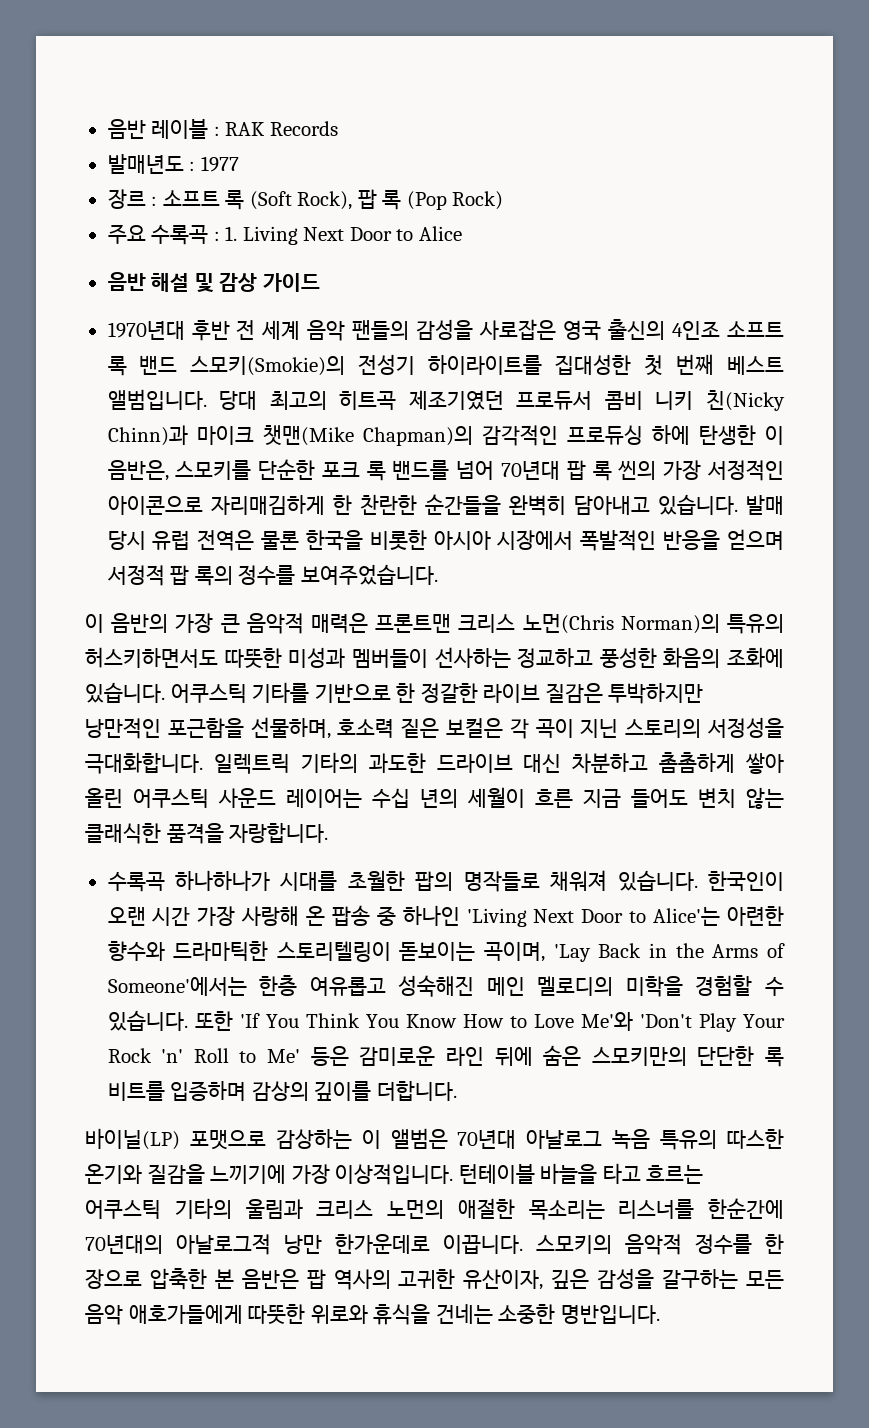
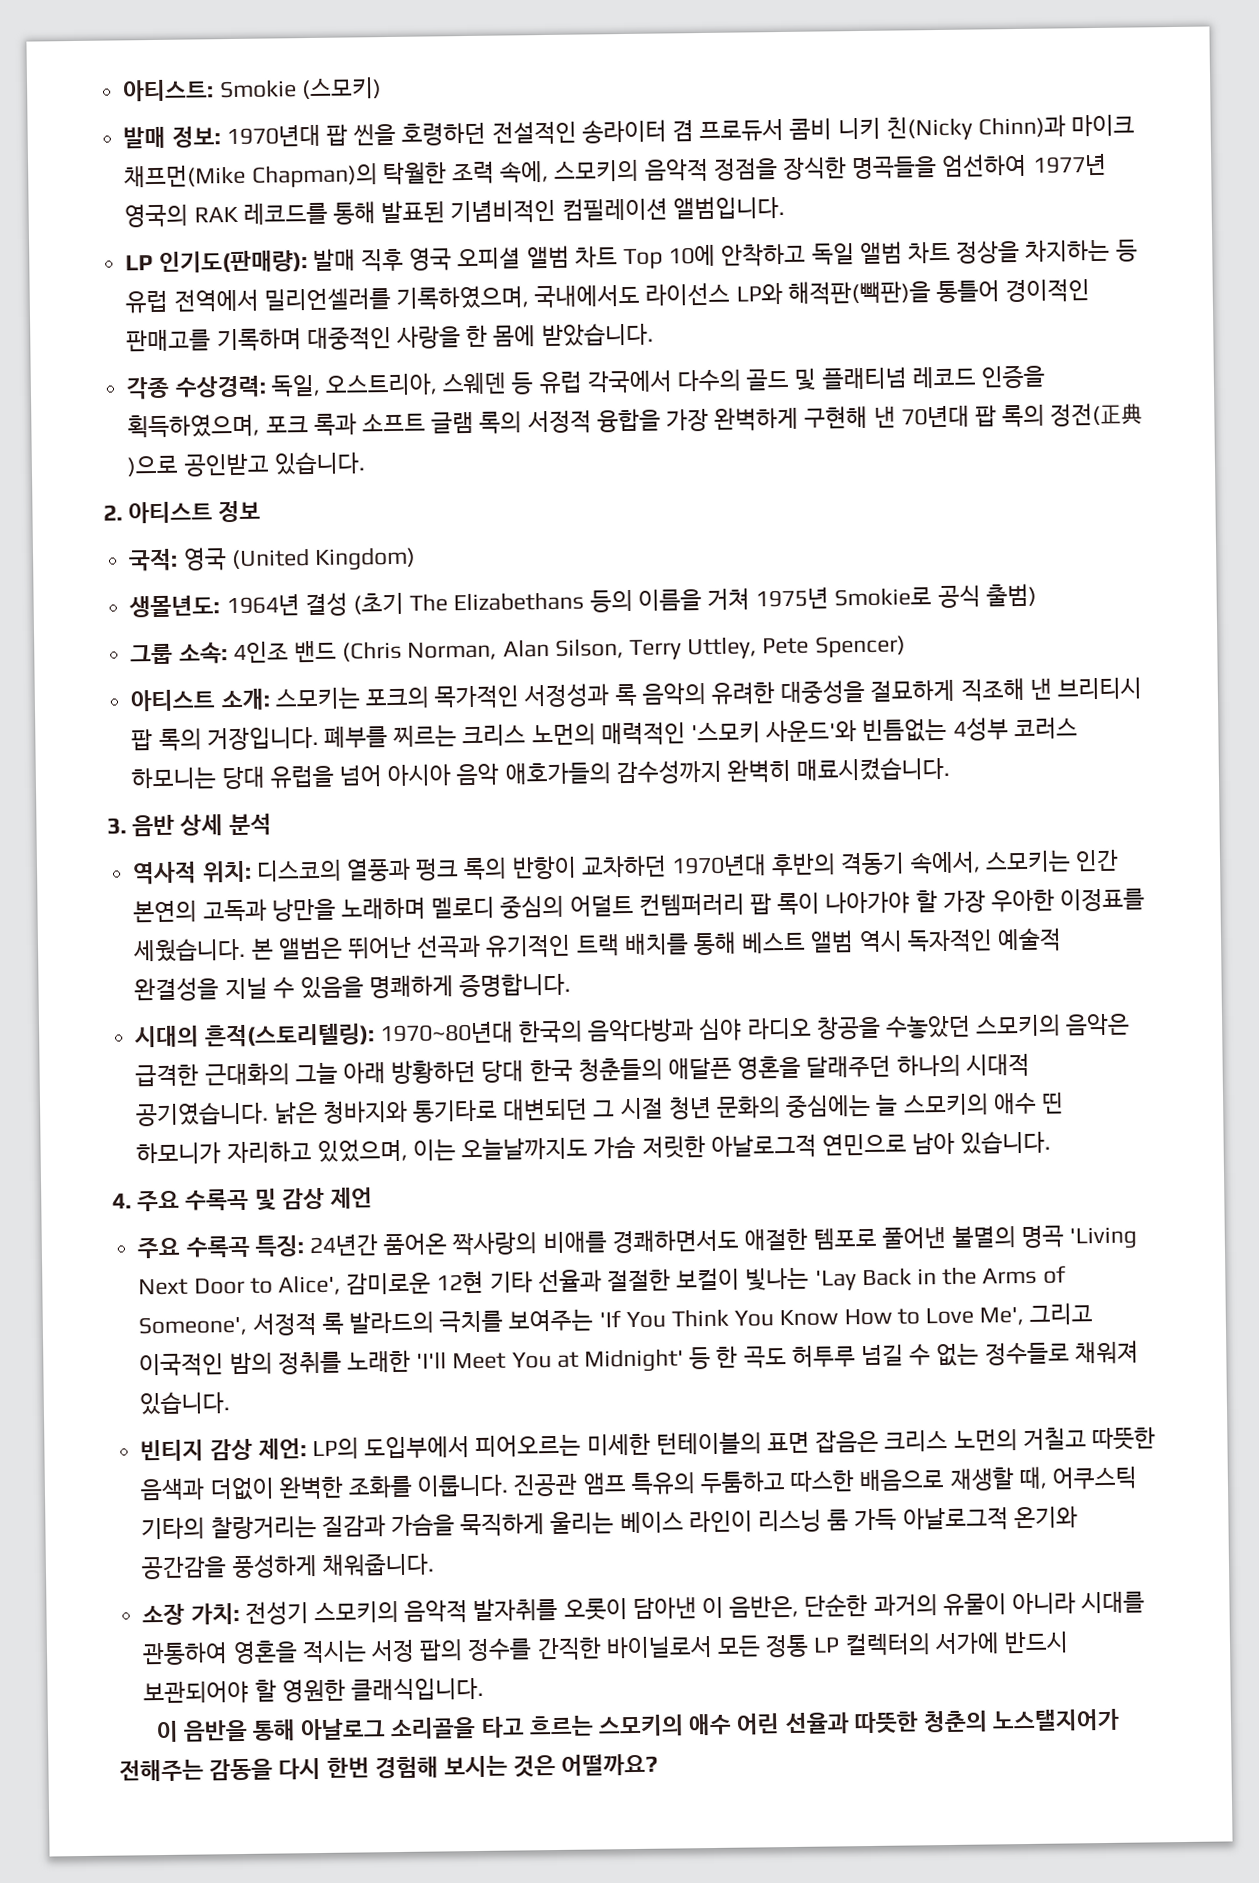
- 음반 레이블 : RAK Records
- 발매년도 : 1977
- 장르 : 소프트 록 (Soft Rock), 팝 록 (Pop Rock)
- 주요 수록곡 : 1. Living Next Door to Alice
- 음반 해설 및 감상 가이드
- 1970년대 후반 전 세계 음악 팬들의 감성을 사로잡은 영국 출신의 4인조 소프트 록 밴드 스모키(Smokie)의 전성기 하이라이트를 집대성한 첫 번째 베스트 앨범입니다. 당대 최고의 히트곡 제조기였던 프로듀서 콤비 니키 친(Nicky Chinn)과 마이크 챗맨(Mike Chapman)의 감각적인 프로듀싱 하에 탄생한 이 음반은, 스모키를 단순한 포크 록 밴드를 넘어 70년대 팝 록 씬의 가장 서정적인 아이콘으로 자리매김하게 한 찬란한 순간들을 완벽히 담아내고 있습니다. 발매 당시 유럽 전역은 물론 한국을 비롯한 아시아 시장에서 폭발적인 반응을 얻으며 서정적 팝 록의 정수를 보여주었습니다.
- 이 음반의 가장 큰 음악적 매력은 프론트맨 크리스 노먼(Chris Norman)의 특유의 허스키하면서도 따뜻한 미성과 멤버들이 선사하는 정교하고 풍성한 화음의 조화에 있습니다. 어쿠스틱 기타를 기반으로 한 정갈한 라이브 질감은 투박하지만 낭만적인 포근함을 선물하며, 호소력 짙은 보컬은 각 곡이 지닌 스토리의 서정성을 극대화합니다. 일렉트릭 기타의 과도한 드라이브 대신 차분하고 촘촘하게 쌓아 올린 어쿠스틱 사운드 레이어는 수십 년의 세월이 흐른 지금 들어도 변치 않는 클래식한 품격을 자랑합니다.
- 수록곡 하나하나가 시대를 초월한 팝의 명작들로 채워져 있습니다. 한국인이 오랜 시간 가장 사랑해 온 팝송 중 하나인 'Living Next Door to Alice'는 아련한 향수와 드라마틱한 스토리텔링이 돋보이는 곡이며, 'Lay Back in the Arms of Someone'에서는 한층 여유롭고 성숙해진 메인 멜로디의 미학을 경험할 수 있습니다. 또한 'If You Think You Know How to Love Me'와 'Don't Play Your Rock 'n' Roll to Me' 등은 감미로운 라인 뒤에 숨은 스모키만의 단단한 록 비트를 입증하며 감상의 깊이를 더합니다.
- 바이닐(LP) 포맷으로 감상하는 이 앨범은 70년대 아날로그 녹음 특유의 따스한 온기와 질감을 느끼기에 가장 이상적입니다. 턴테이블 바늘을 타고 흐르는 어쿠스틱 기타의 울림과 크리스 노먼의 애절한 목소리는 리스너를 한순간에 70년대의 아날로그적 낭만 한가운데로 이끕니다. 스모키의 음악적 정수를 한 장으로 압축한 본 음반은 팝 역사의 고귀한 유산이자, 깊은 감성을 갈구하는 모든 음악 애호가들에게 따뜻한 위로와 휴식을 건네는 소중한 명반입니다.
+ 아티스트: Smokie (스모키)
+ 발매 정보: 1970년대 팝 씬을 호령하던 전설적인 송라이터 겸 프로듀서 콤비 니키 친(Nicky Chinn)과 마이크 채프먼(Mike Chapman)의 탁월한 조력 속에, 스모키의 음악적 정점을 장식한 명곡들을 엄선하여 1977년 영국의 RAK 레코드를 통해 발표된 기념비적인 컴필레이션 앨범입니다.
+ LP 인기도(판매량): 발매 직후 영국 오피셜 앨범 차트 Top 10에 안착하고 독일 앨범 차트 정상을 차지하는 등 유럽 전역에서 밀리언셀러를 기록하였으며, 국내에서도 라이선스 LP와 해적판(빽판)을 통틀어 경이적인 판매고를 기록하며 대중적인 사랑을 한 몸에 받았습니다.
+ 각종 수상경력: 독일, 오스트리아, 스웨덴 등 유럽 각국에서 다수의 골드 및 플래티넘 레코드 인증을 획득하였으며, 포크 록과 소프트 글램 록의 서정적 융합을 가장 완벽하게 구현해 낸 70년대 팝 록의 정전(正典)으로 공인받고 있습니다.
+ 2. 아티스트 정보
+ 국적: 영국 (United Kingdom)
+ 생몰년도: 1964년 결성 (초기 The Elizabethans 등의 이름을 거쳐 1975년 Smokie로 공식 출범)
+ 그룹 소속: 4인조 밴드 (Chris Norman, Alan Silson, Terry Uttley, Pete Spencer)
+ 아티스트 소개: 스모키는 포크의 목가적인 서정성과 록 음악의 유려한 대중성을 절묘하게 직조해 낸 브리티시 팝 록의 거장입니다. 폐부를 찌르는 크리스 노먼의 매력적인 '스모키 사운드'와 빈틈없는 4성부 코러스 하모니는 당대 유럽을 넘어 아시아 음악 애호가들의 감수성까지 완벽히 매료시켰습니다.
+ 3. 음반 상세 분석
+ 역사적 위치: 디스코의 열풍과 펑크 록의 반항이 교차하던 1970년대 후반의 격동기 속에서, 스모키는 인간 본연의 고독과 낭만을 노래하며 멜로디 중심의 어덜트 컨템퍼러리 팝 록이 나아가야 할 가장 우아한 이정표를 세웠습니다. 본 앨범은 뛰어난 선곡과 유기적인 트랙 배치를 통해 베스트 앨범 역시 독자적인 예술적 완결성을 지닐 수 있음을 명쾌하게 증명합니다.
+ 시대의 흔적(스토리텔링): 1970~80년대 한국의 음악다방과 심야 라디오 창공을 수놓았던 스모키의 음악은 급격한 근대화의 그늘 아래 방황하던 당대 한국 청춘들의 애달픈 영혼을 달래주던 하나의 시대적 공기였습니다. 낡은 청바지와 통기타로 대변되던 그 시절 청년 문화의 중심에는 늘 스모키의 애수 띤 하모니가 자리하고 있었으며, 이는 오늘날까지도 가슴 저릿한 아날로그적 연민으로 남아 있습니다.
+ 4. 주요 수록곡 및 감상 제언
+ 주요 수록곡 특징: 24년간 품어온 짝사랑의 비애를 경쾌하면서도 애절한 템포로 풀어낸 불멸의 명곡 'Living Next Door to Alice', 감미로운 12현 기타 선율과 절절한 보컬이 빛나는 'Lay Back in the Arms of Someone', 서정적 록 발라드의 극치를 보여주는 'If You Think You Know How to Love Me', 그리고 이국적인 밤의 정취를 노래한 'I'll Meet You at Midnight' 등 한 곡도 허투루 넘길 수 없는 정수들로 채워져 있습니다.
+ 빈티지 감상 제언: LP의 도입부에서 피어오르는 미세한 턴테이블의 표면 잡음은 크리스 노먼의 거칠고 따뜻한 음색과 더없이 완벽한 조화를 이룹니다. 진공관 앰프 특유의 두툼하고 따스한 배음으로 재생할 때, 어쿠스틱 기타의 찰랑거리는 질감과 가슴을 묵직하게 울리는 베이스 라인이 리스닝 룸 가득 아날로그적 온기와 공간감을 풍성하게 채워줍니다.
+ 소장 가치: 전성기 스모키의 음악적 발자취를 오롯이 담아낸 이 음반은, 단순한 과거의 유물이 아니라 시대를 관통하여 영혼을 적시는 서정 팝의 정수를 간직한 바이닐로서 모든 정통 LP 컬렉터의 서가에 반드시 보관되어야 할 영원한 클래식입니다.
+ 이 음반을 통해 아날로그 소리골을 타고 흐르는 스모키의 애수 어린 선율과 따뜻한 청춘의 노스탤지어가 전해주는 감동을 다시 한번 경험해 보시는 것은 어떨까요?

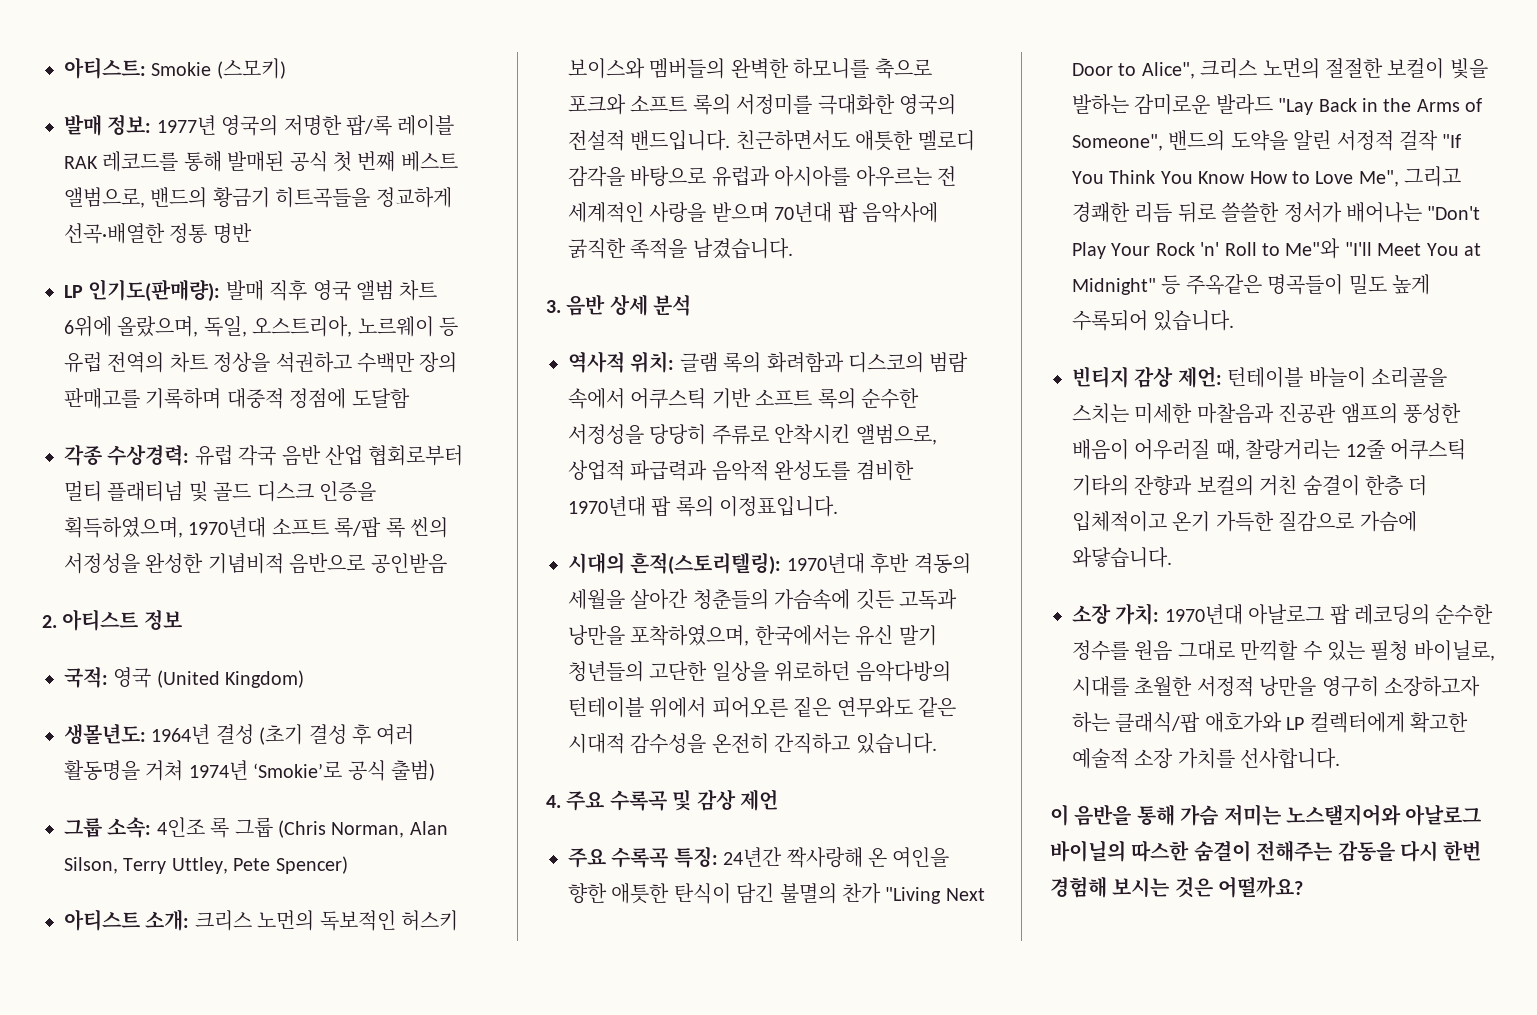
- 발매 정보: 1970년대 팝 씬을 호령하던 전설적인 송라이터 겸 프로듀서 콤비 니키 친(Nicky Chinn)과 마이크 채프먼(Mike Chapman)의 탁월한 조력 속에, 스모키의 음악적 정점을 장식한 명곡들을 엄선하여 1977년 영국의 RAK 레코드를 통해 발표된 기념비적인 컴필레이션 앨범입니다.
+ 발매 정보: 1977년 영국의 저명한 팝/록 레이블 RAK 레코드를 통해 발매된 공식 첫 번째 베스트 앨범으로, 밴드의 황금기 히트곡들을 정교하게 선곡·배열한 정통 명반
- LP 인기도(판매량): 발매 직후 영국 오피셜 앨범 차트 Top 10에 안착하고 독일 앨범 차트 정상을 차지하는 등 유럽 전역에서 밀리언셀러를 기록하였으며, 국내에서도 라이선스 LP와 해적판(빽판)을 통틀어 경이적인 판매고를 기록하며 대중적인 사랑을 한 몸에 받았습니다.
- 각종 수상경력: 독일, 오스트리아, 스웨덴 등 유럽 각국에서 다수의 골드 및 플래티넘 레코드 인증을 획득하였으며, 포크 록과 소프트 글램 록의 서정적 융합을 가장 완벽하게 구현해 낸 70년대 팝 록의 정전(正典)으로 공인받고 있습니다.
+ LP 인기도(판매량): 발매 직후 영국 앨범 차트 6위에 올랐으며, 독일, 오스트리아, 노르웨이 등 유럽 전역의 차트 정상을 석권하고 수백만 장의 판매고를 기록하며 대중적 정점에 도달함
+ 각종 수상경력: 유럽 각국 음반 산업 협회로부터 멀티 플래티넘 및 골드 디스크 인증을 획득하였으며, 1970년대 소프트 록/팝 록 씬의 서정성을 완성한 기념비적 음반으로 공인받음
- 생몰년도: 1964년 결성 (초기 The Elizabethans 등의 이름을 거쳐 1975년 Smokie로 공식 출범)
+ 생몰년도: 1964년 결성 (초기 결성 후 여러 활동명을 거쳐 1974년 ‘Smokie’로 공식 출범)
- 그룹 소속: 4인조 밴드 (Chris Norman, Alan Silson, Terry Uttley, Pete Spencer)
+ 그룹 소속: 4인조 록 그룹 (Chris Norman, Alan Silson, Terry Uttley, Pete Spencer)
- 아티스트 소개: 스모키는 포크의 목가적인 서정성과 록 음악의 유려한 대중성을 절묘하게 직조해 낸 브리티시 팝 록의 거장입니다. 폐부를 찌르는 크리스 노먼의 매력적인 '스모키 사운드'와 빈틈없는 4성부 코러스 하모니는 당대 유럽을 넘어 아시아 음악 애호가들의 감수성까지 완벽히 매료시켰습니다.
+ 아티스트 소개: 크리스 노먼의 독보적인 허스키 보이스와 멤버들의 완벽한 하모니를 축으로 포크와 소프트 록의 서정미를 극대화한 영국의 전설적 밴드입니다. 친근하면서도 애틋한 멜로디 감각을 바탕으로 유럽과 아시아를 아우르는 전 세계적인 사랑을 받으며 70년대 팝 음악사에 굵직한 족적을 남겼습니다.
- 역사적 위치: 디스코의 열풍과 펑크 록의 반항이 교차하던 1970년대 후반의 격동기 속에서, 스모키는 인간 본연의 고독과 낭만을 노래하며 멜로디 중심의 어덜트 컨템퍼러리 팝 록이 나아가야 할 가장 우아한 이정표를 세웠습니다. 본 앨범은 뛰어난 선곡과 유기적인 트랙 배치를 통해 베스트 앨범 역시 독자적인 예술적 완결성을 지닐 수 있음을 명쾌하게 증명합니다.
- 시대의 흔적(스토리텔링): 1970~80년대 한국의 음악다방과 심야 라디오 창공을 수놓았던 스모키의 음악은 급격한 근대화의 그늘 아래 방황하던 당대 한국 청춘들의 애달픈 영혼을 달래주던 하나의 시대적 공기였습니다. 낡은 청바지와 통기타로 대변되던 그 시절 청년 문화의 중심에는 늘 스모키의 애수 띤 하모니가 자리하고 있었으며, 이는 오늘날까지도 가슴 저릿한 아날로그적 연민으로 남아 있습니다.
+ 역사적 위치: 글램 록의 화려함과 디스코의 범람 속에서 어쿠스틱 기반 소프트 록의 순수한 서정성을 당당히 주류로 안착시킨 앨범으로, 상업적 파급력과 음악적 완성도를 겸비한 1970년대 팝 록의 이정표입니다.
+ 시대의 흔적(스토리텔링): 1970년대 후반 격동의 세월을 살아간 청춘들의 가슴속에 깃든 고독과 낭만을 포착하였으며, 한국에서는 유신 말기 청년들의 고단한 일상을 위로하던 음악다방의 턴테이블 위에서 피어오른 짙은 연무와도 같은 시대적 감수성을 온전히 간직하고 있습니다.
- 주요 수록곡 특징: 24년간 품어온 짝사랑의 비애를 경쾌하면서도 애절한 템포로 풀어낸 불멸의 명곡 'Living Next Door to Alice', 감미로운 12현 기타 선율과 절절한 보컬이 빛나는 'Lay Back in the Arms of Someone', 서정적 록 발라드의 극치를 보여주는 'If You Think You Know How to Love Me', 그리고 이국적인 밤의 정취를 노래한 'I'll Meet You at Midnight' 등 한 곡도 허투루 넘길 수 없는 정수들로 채워져 있습니다.
- 빈티지 감상 제언: LP의 도입부에서 피어오르는 미세한 턴테이블의 표면 잡음은 크리스 노먼의 거칠고 따뜻한 음색과 더없이 완벽한 조화를 이룹니다. 진공관 앰프 특유의 두툼하고 따스한 배음으로 재생할 때, 어쿠스틱 기타의 찰랑거리는 질감과 가슴을 묵직하게 울리는 베이스 라인이 리스닝 룸 가득 아날로그적 온기와 공간감을 풍성하게 채워줍니다.
- 소장 가치: 전성기 스모키의 음악적 발자취를 오롯이 담아낸 이 음반은, 단순한 과거의 유물이 아니라 시대를 관통하여 영혼을 적시는 서정 팝의 정수를 간직한 바이닐로서 모든 정통 LP 컬렉터의 서가에 반드시 보관되어야 할 영원한 클래식입니다.
- 이 음반을 통해 아날로그 소리골을 타고 흐르는 스모키의 애수 어린 선율과 따뜻한 청춘의 노스탤지어가 전해주는 감동을 다시 한번 경험해 보시는 것은 어떨까요?
+ 주요 수록곡 특징: 24년간 짝사랑해 온 여인을 향한 애틋한 탄식이 담긴 불멸의 찬가 "Living Next Door to Alice", 크리스 노먼의 절절한 보컬이 빛을 발하는 감미로운 발라드 "Lay Back in the Arms of Someone", 밴드의 도약을 알린 서정적 걸작 "If You Think You Know How to Love Me", 그리고 경쾌한 리듬 뒤로 쓸쓸한 정서가 배어나는 "Don't Play Your Rock 'n' Roll to Me"와 "I'll Meet You at Midnight" 등 주옥같은 명곡들이 밀도 높게 수록되어 있습니다.
+ 빈티지 감상 제언: 턴테이블 바늘이 소리골을 스치는 미세한 마찰음과 진공관 앰프의 풍성한 배음이 어우러질 때, 찰랑거리는 12줄 어쿠스틱 기타의 잔향과 보컬의 거친 숨결이 한층 더 입체적이고 온기 가득한 질감으로 가슴에 와닿습니다.
+ 소장 가치: 1970년대 아날로그 팝 레코딩의 순수한 정수를 원음 그대로 만끽할 수 있는 필청 바이닐로, 시대를 초월한 서정적 낭만을 영구히 소장하고자 하는 클래식/팝 애호가와 LP 컬렉터에게 확고한 예술적 소장 가치를 선사합니다.
+ 이 음반을 통해 가슴 저미는 노스탤지어와 아날로그 바이닐의 따스한 숨결이 전해주는 감동을 다시 한번 경험해 보시는 것은 어떨까요?

